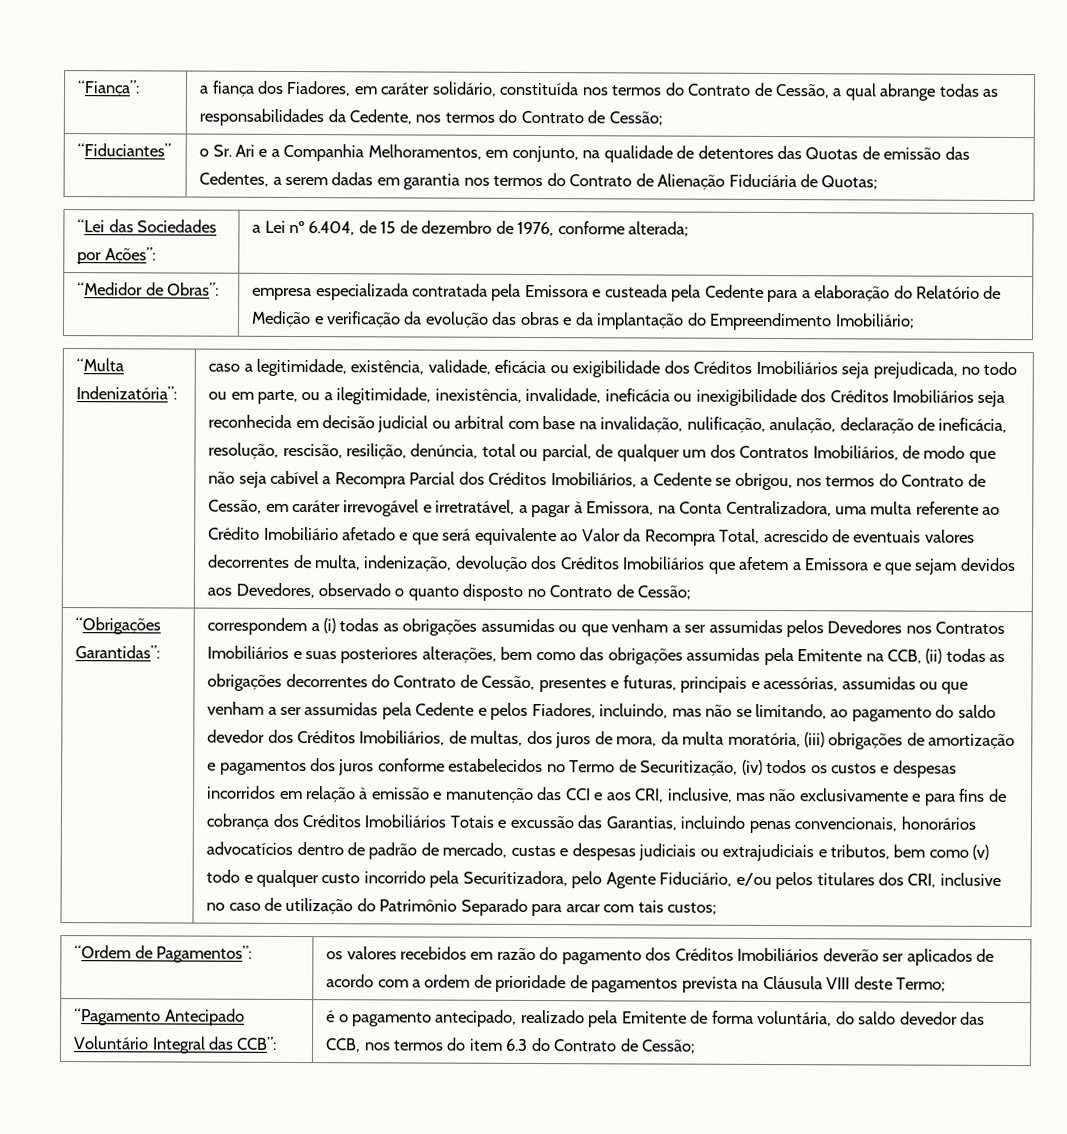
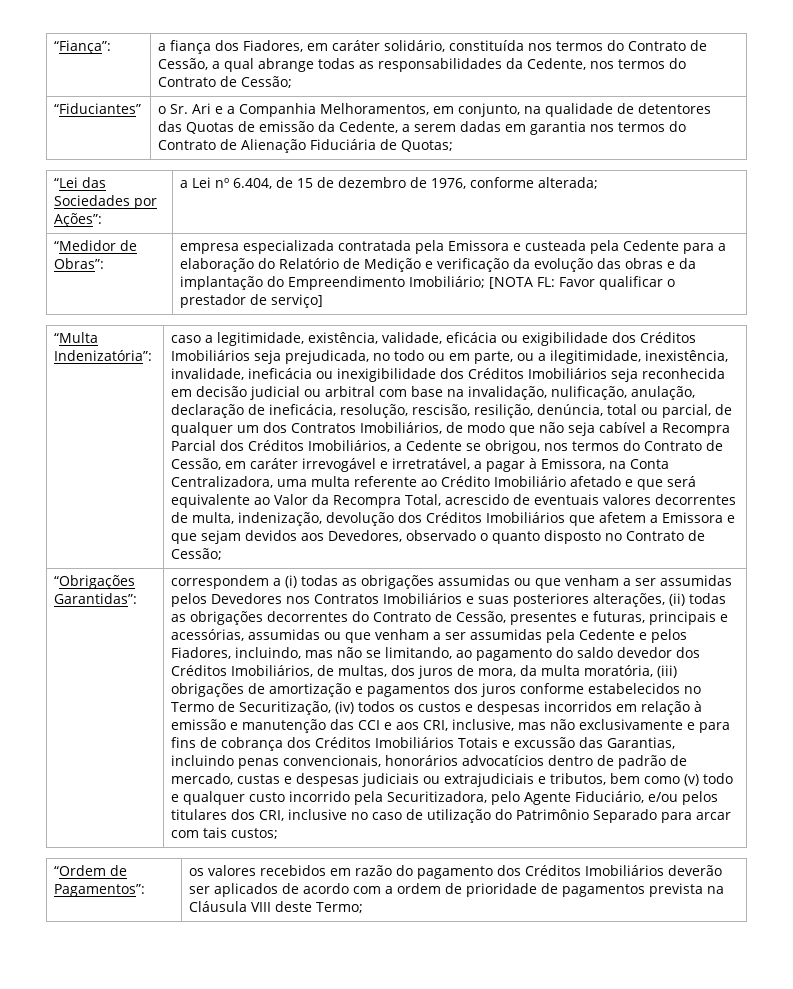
- “Fiduciantes” | o Sr. Ari e a Companhia Melhoramentos, em conjunto, na qualidade de detentores das Quotas de emissão das Cedentes, a serem dadas em garantia nos termos do Contrato de Alienação Fiduciária de Quotas;
+ “Fiduciantes” | o Sr. Ari e a Companhia Melhoramentos, em conjunto, na qualidade de detentores das Quotas de emissão da Cedente, a serem dadas em garantia nos termos do Contrato de Alienação Fiduciária de Quotas;
- “Medidor de Obras”: | empresa especializada contratada pela Emissora e custeada pela Cedente para a elaboração do Relatório de Medição e verificação da evolução das obras e da implantação do Empreendimento Imobiliário;
+ “Medidor de Obras”: | empresa especializada contratada pela Emissora e custeada pela Cedente para a elaboração do Relatório de Medição e verificação da evolução das obras e da implantação do Empreendimento Imobiliário; [NOTA FL: Favor qualificar o prestador de serviço]
- correspondem a (i) todas as obrigações assumidas ou que venham a ser assumidas pelos Devedores nos Contratos Imobiliários e suas posteriores alterações, bem como das obrigações assumidas pela Emitente na CCB, (ii) todas as obrigações decorrentes do Contrato de Cessão, presentes e futuras, principais e acessórias, assumidas ou que venham a ser assumidas pela Cedente e pelos Fiadores, incluindo, mas não se limitando, ao pagamento do saldo devedor dos Créditos Imobiliários, de multas, dos juros de mora, da multa moratória, (iii) obrigações de amortização e pagamentos dos juros conforme estabelecidos no Termo de Securitização, (iv) todos os custos e despesas incorridos em relação à emissão e manutenção das CCI e aos CRI, inclusive, mas não exclusivamente e para fins de cobrança dos Créditos Imobiliários Totais e excussão das Garantias, incluindo penas convencionais, honorários advocatícios dentro de padrão de mercado, custas e despesas judiciais ou extrajudiciais e tributos, bem como (v) todo e qualquer custo incorrido pela Securitizadora, pelo Agente Fiduciário, e/ou pelos titulares dos CRI, inclusive no caso de utilização do Patrimônio Separado para arcar com tais custos;
+ correspondem a (i) todas as obrigações assumidas ou que venham a ser assumidas pelos Devedores nos Contratos Imobiliários e suas posteriores alterações, (ii) todas as obrigações decorrentes do Contrato de Cessão, presentes e futuras, principais e acessórias, assumidas ou que venham a ser assumidas pela Cedente e pelos Fiadores, incluindo, mas não se limitando, ao pagamento do saldo devedor dos Créditos Imobiliários, de multas, dos juros de mora, da multa moratória, (iii) obrigações de amortização e pagamentos dos juros conforme estabelecidos no Termo de Securitização, (iv) todos os custos e despesas incorridos em relação à emissão e manutenção das CCI e aos CRI, inclusive, mas não exclusivamente e para fins de cobrança dos Créditos Imobiliários Totais e excussão das Garantias, incluindo penas convencionais, honorários advocatícios dentro de padrão de mercado, custas e despesas judiciais ou extrajudiciais e tributos, bem como (v) todo e qualquer custo incorrido pela Securitizadora, pelo Agente Fiduciário, e/ou pelos titulares dos CRI, inclusive no caso de utilização do Patrimônio Separado para arcar com tais custos;
- “Pagamento Antecipado Voluntário Integral das CCB”: | é o pagamento antecipado, realizado pela Emitente de forma voluntária, do saldo devedor das CCB, nos termos do item 6.3 do Contrato de Cessão;

